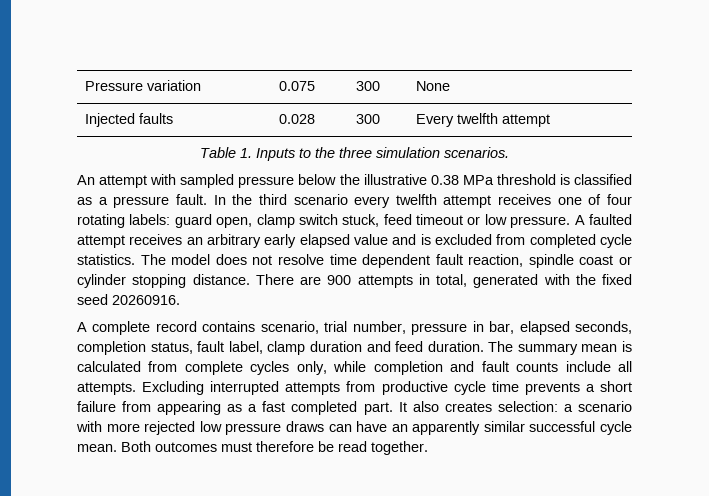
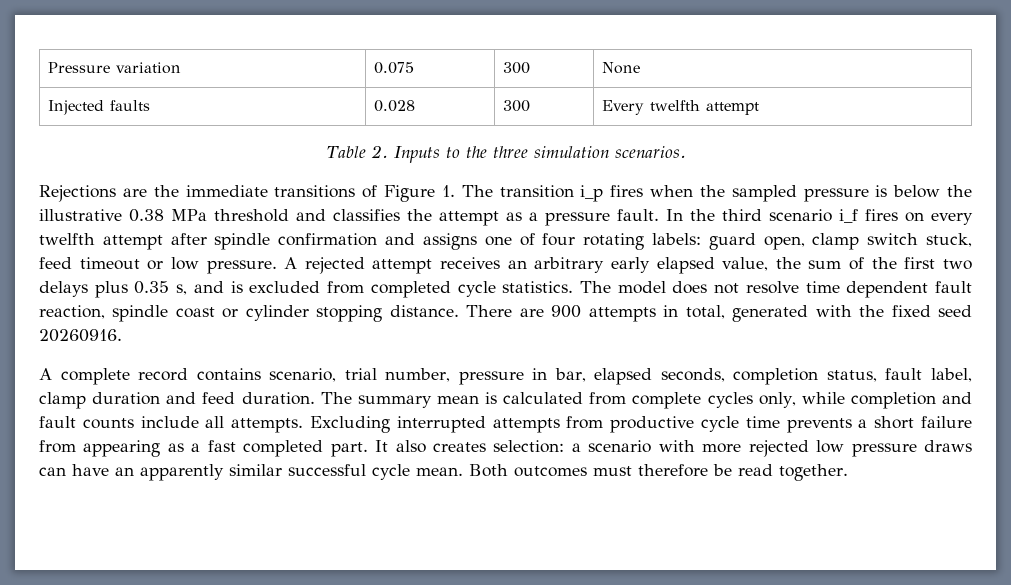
- Table 1. Inputs to the three simulation scenarios.
+ Table 2. Inputs to the three simulation scenarios.
- An attempt with sampled pressure below the illustrative 0.38 MPa threshold is classified as a pressure fault.
+ Rejections are the immediate transitions of Figure 1. The transition i_p fires when the sampled pressure is below the illustrative 0.38 MPa threshold and classifies the attempt as a pressure fault.
- In the third scenario every twelfth attempt receives one of four rotating labels: guard open, clamp switch stuck, feed timeout or low pressure.
+ In the third scenario i_f fires on every twelfth attempt after spindle confirmation and assigns one of four rotating labels: guard open, clamp switch stuck, feed timeout or low pressure.
- A faulted attempt receives an arbitrary early elapsed value and is excluded from completed cycle statistics.
+ A rejected attempt receives an arbitrary early elapsed value, the sum of the first two delays plus 0.35 s, and is excluded from completed cycle statistics.

